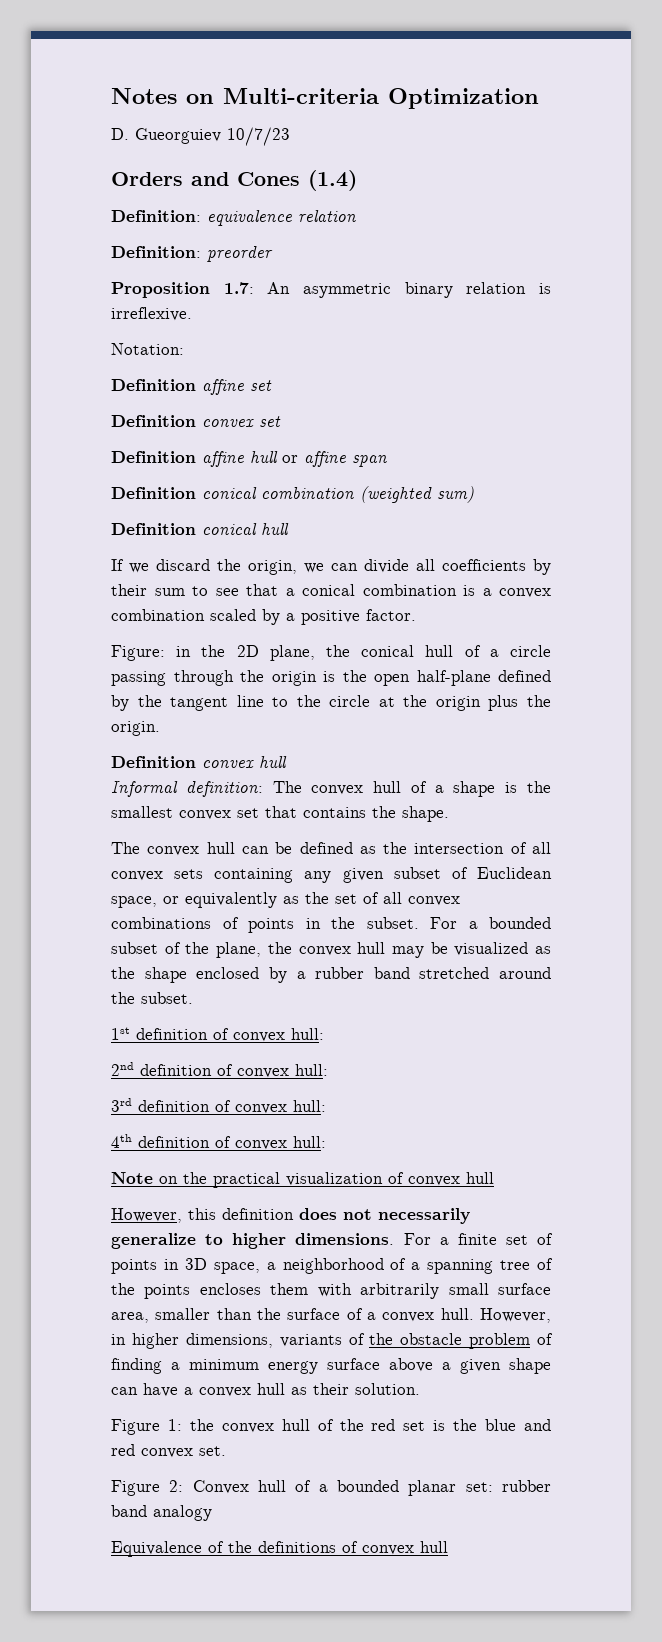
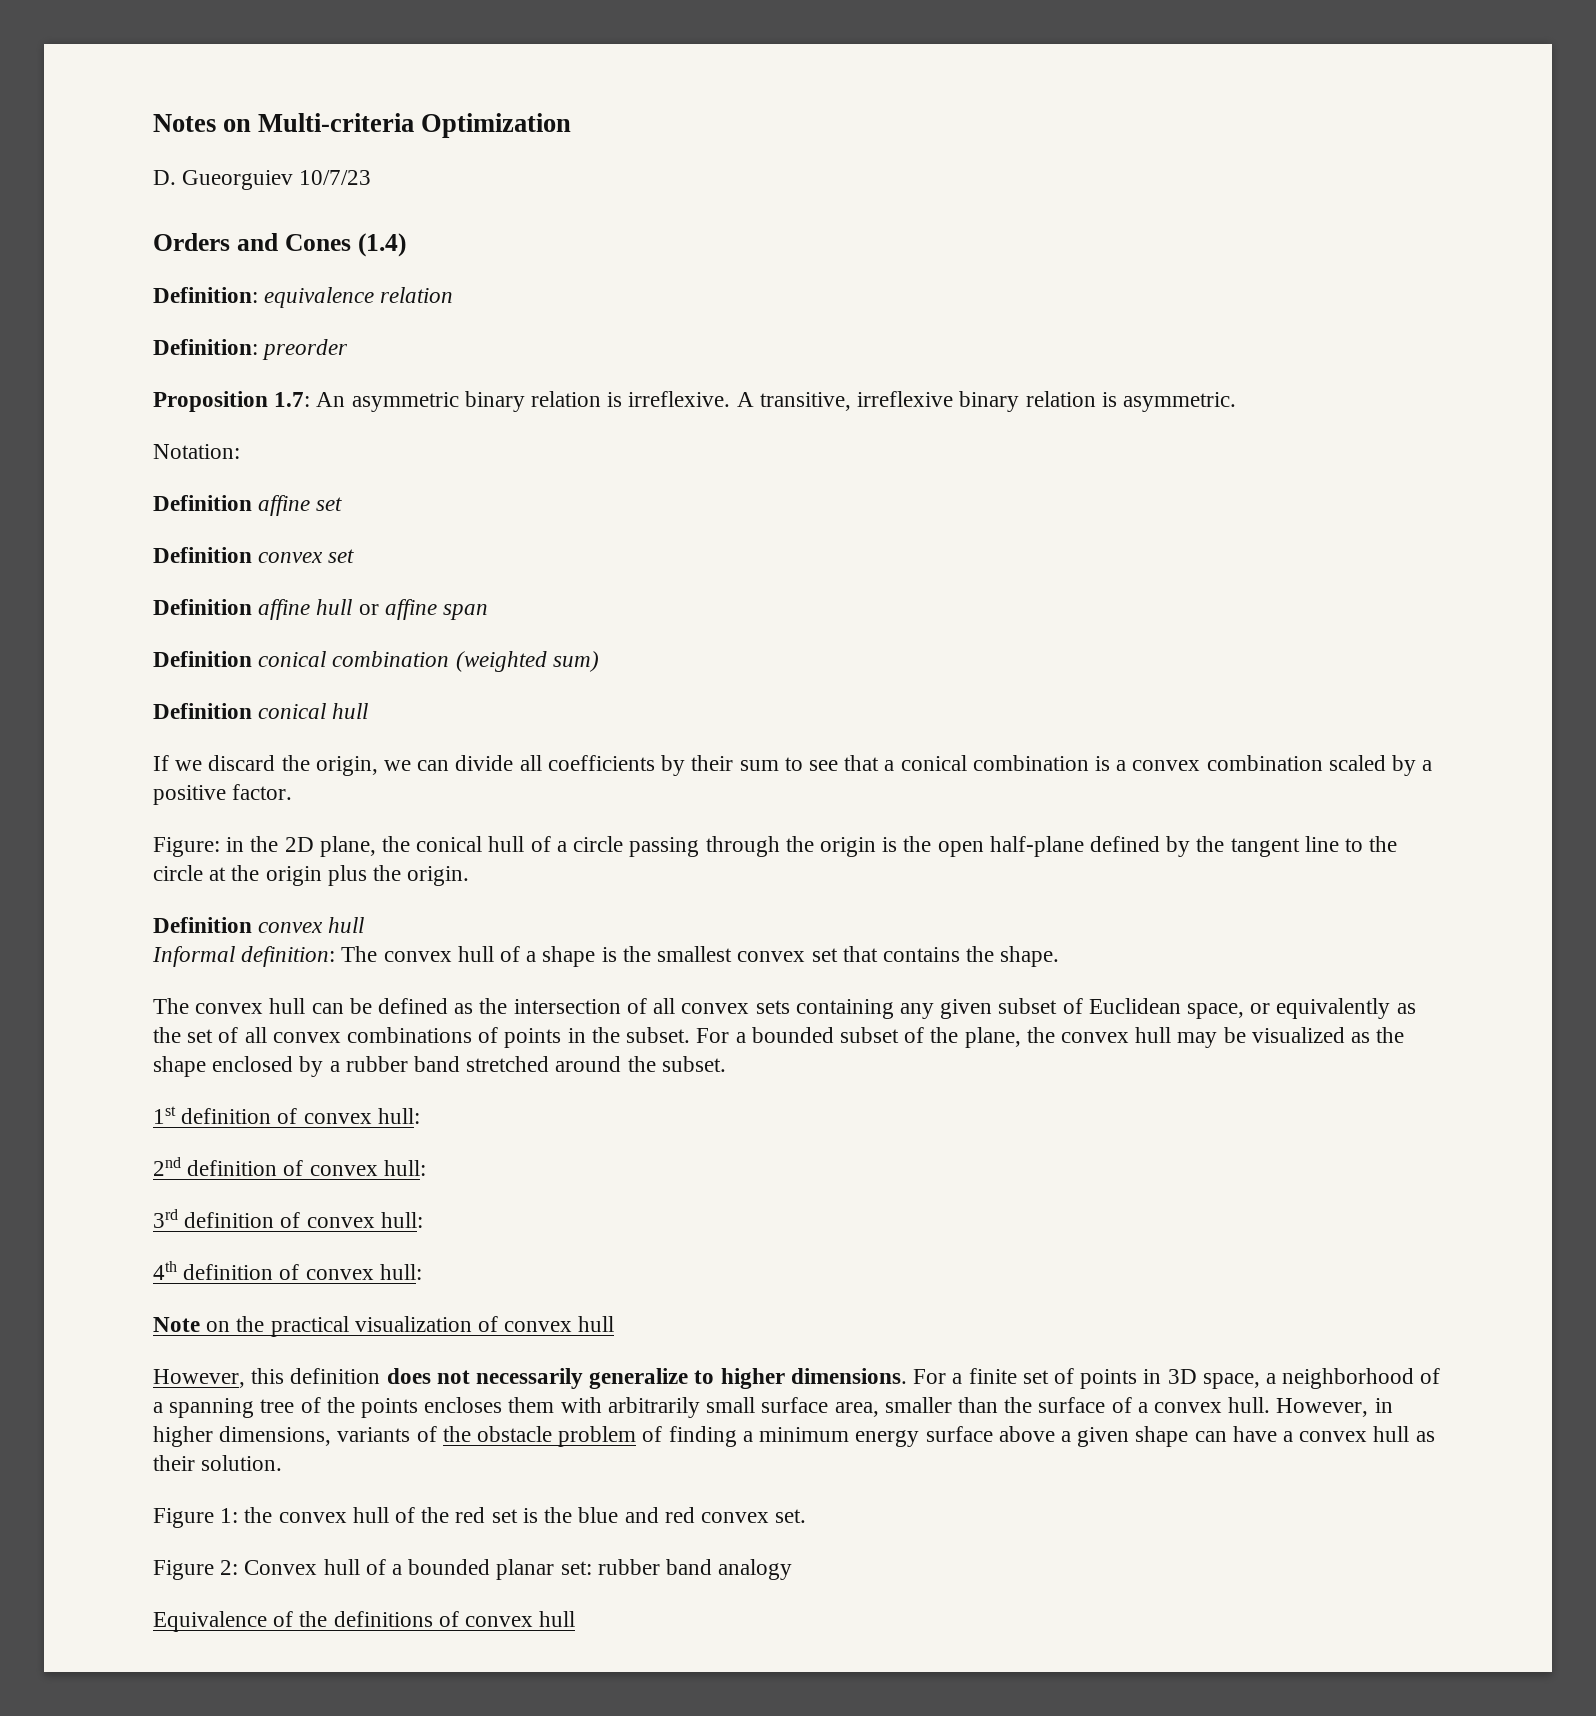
+ A transitive, irreflexive binary relation is asymmetric.

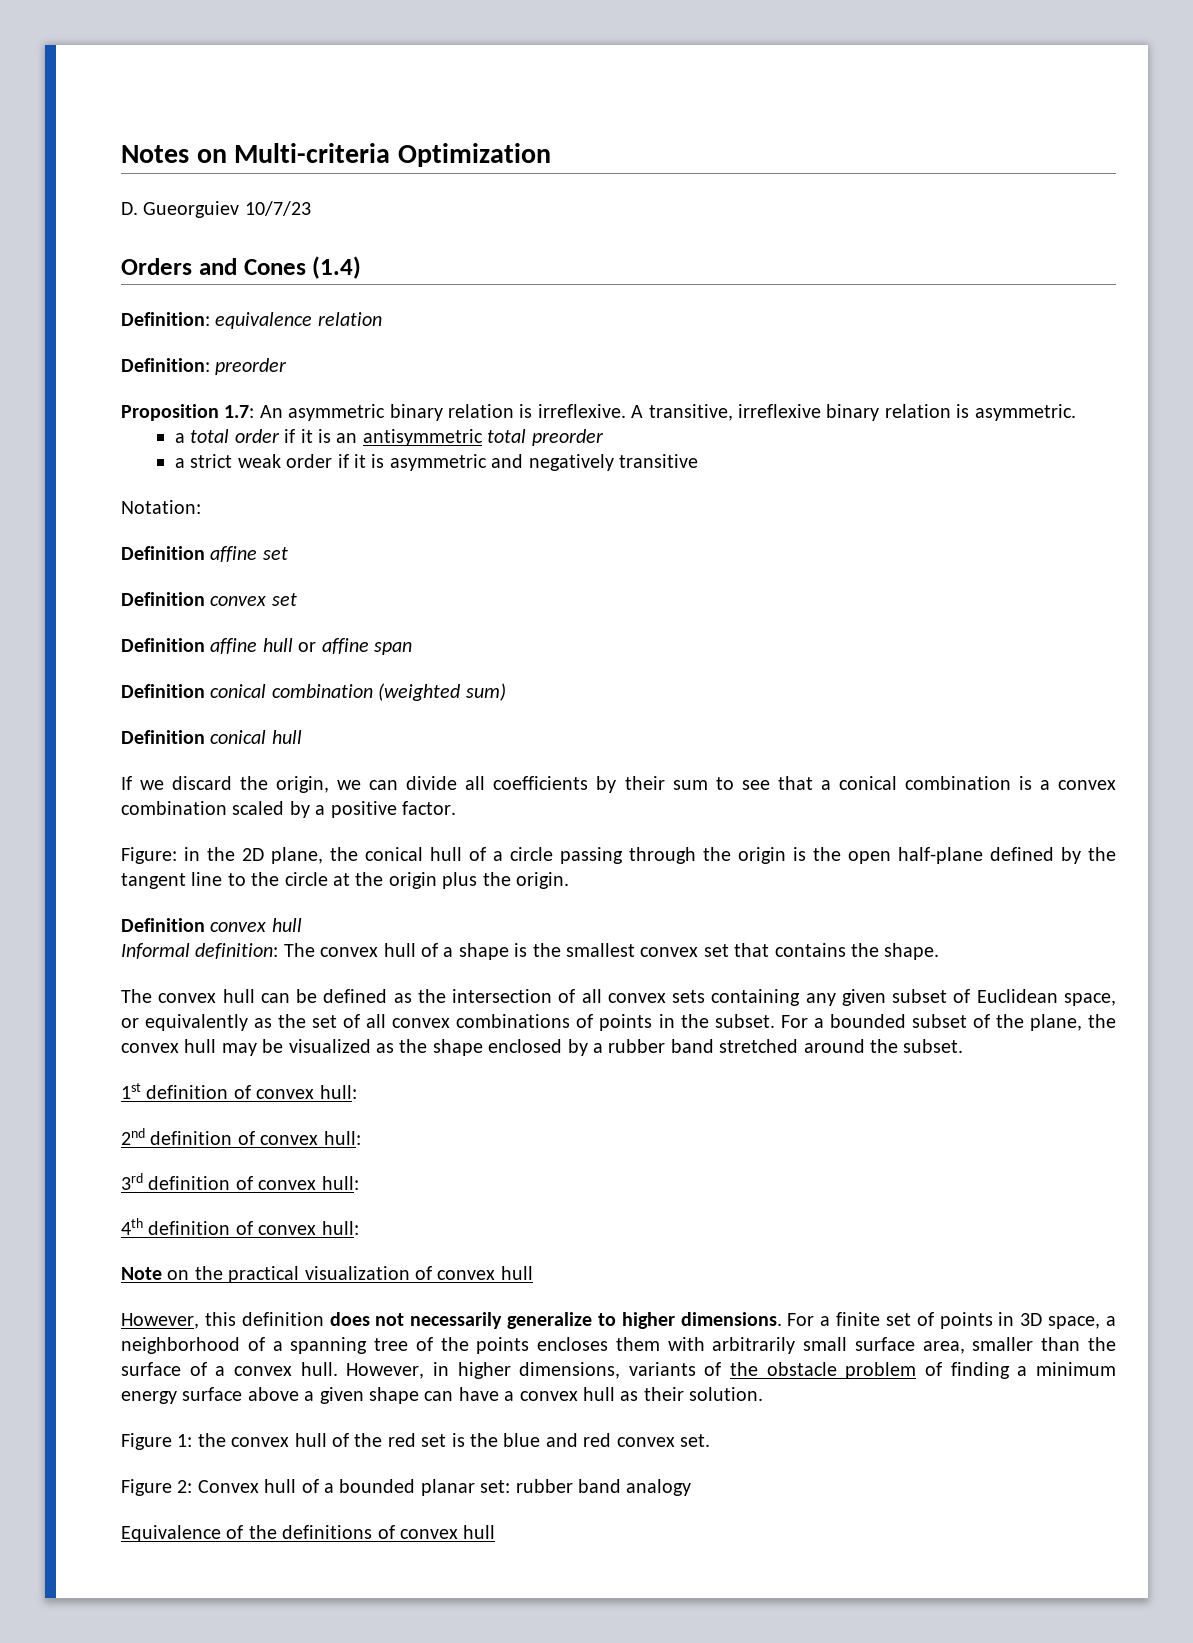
+ a total order if it is an antisymmetric total preorder
+ a strict weak order if it is asymmetric and negatively transitive

